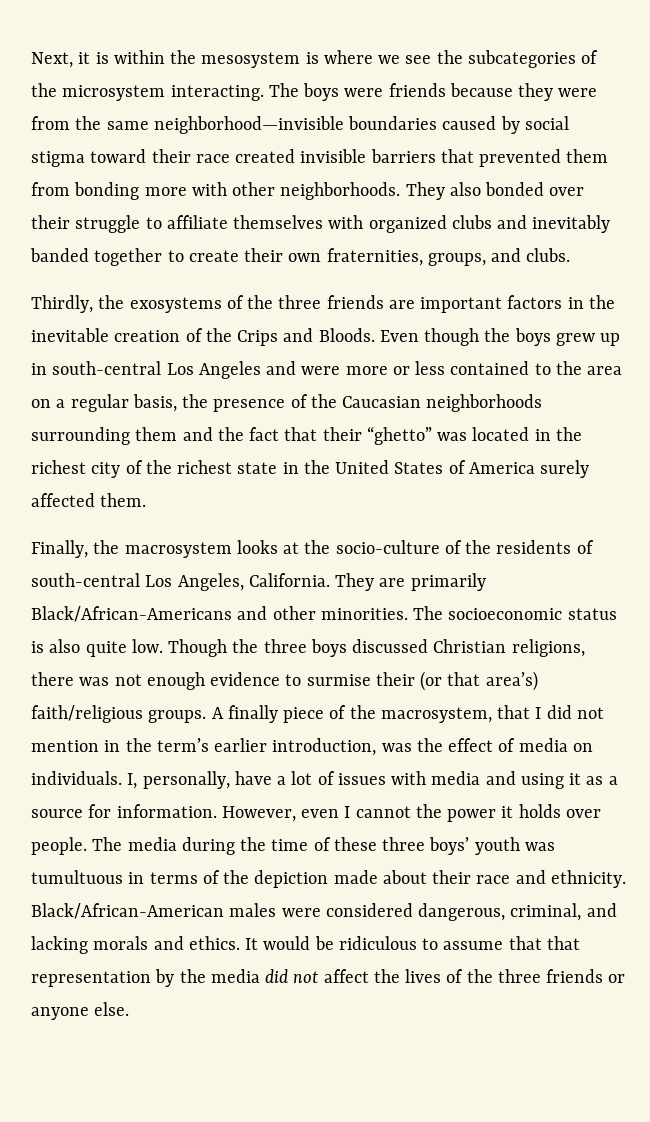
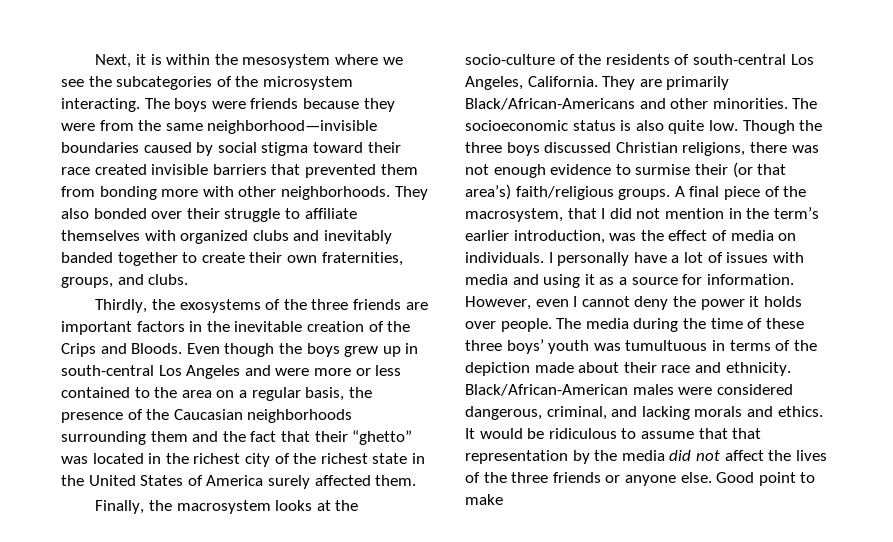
- Next, it is within the mesosystem is where we see the subcategories of the microsystem interacting.
+ Next, it is within the mesosystem where we see the subcategories of the microsystem interacting.
- A finally piece of the macrosystem, that I did not mention in the term’s earlier introduction, was the effect of media on individuals.
+ A final piece of the macrosystem, that I did not mention in the term’s earlier introduction, was the effect of media on individuals.
- I, personally, have a lot of issues with media and using it as a source for information.
+ I personally have a lot of issues with media and using it as a source for information.
- However, even I cannot the power it holds over people.
+ However, even I cannot deny the power it holds over people.
+ Good point to make

